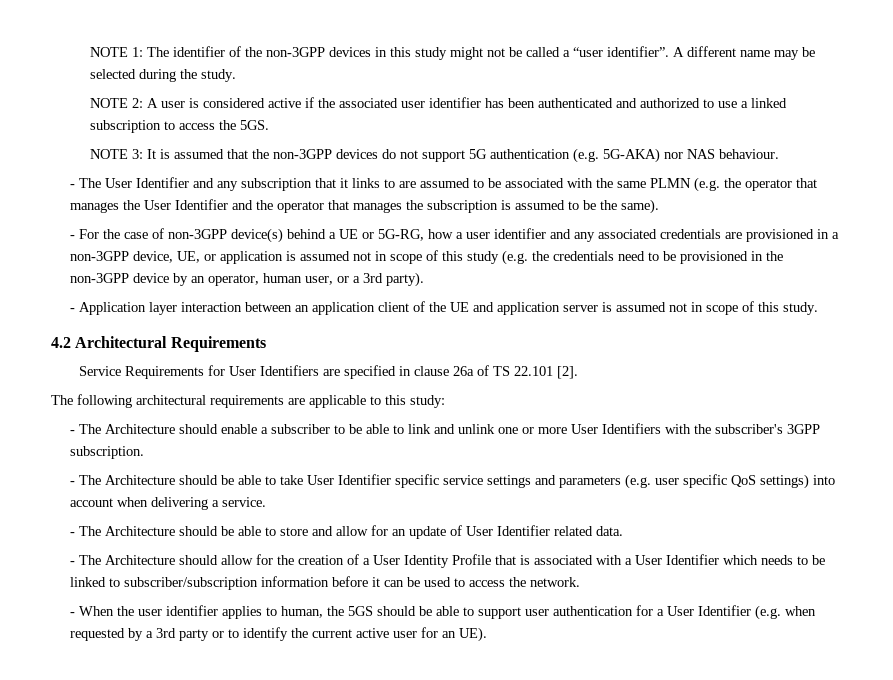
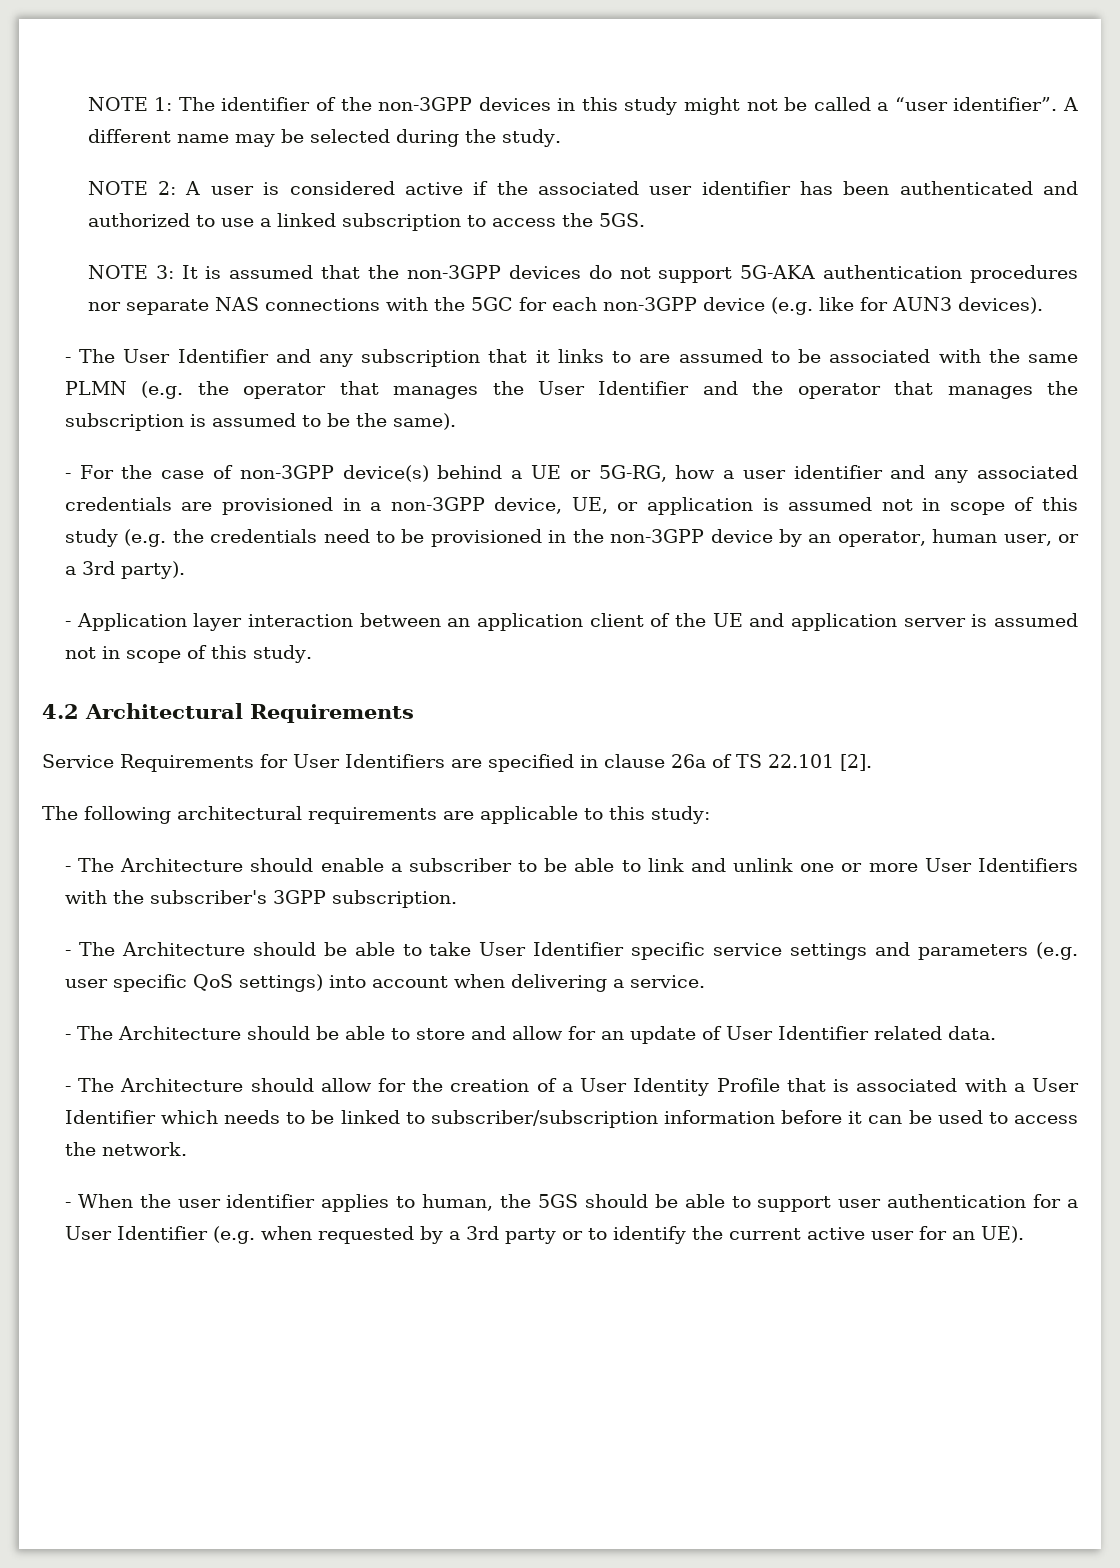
- NOTE 3: It is assumed that the non-3GPP devices do not support 5G authentication (e.g. 5G-AKA) nor NAS behaviour.
+ NOTE 3: It is assumed that the non-3GPP devices do not support 5G-AKA authentication procedures nor separate NAS connections with the 5GC for each non-3GPP device (e.g. like for AUN3 devices).

